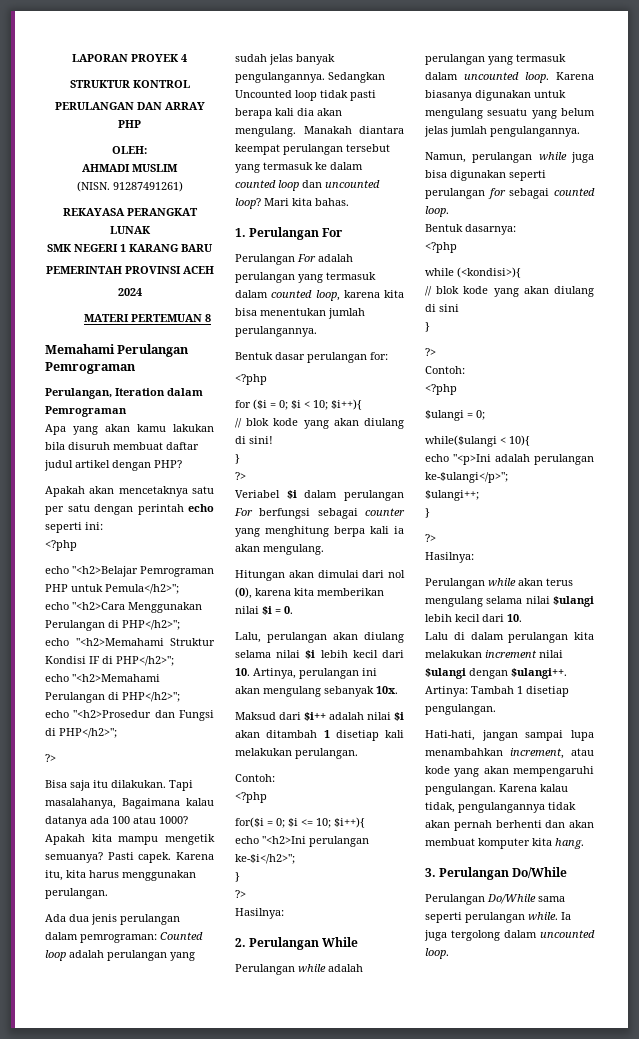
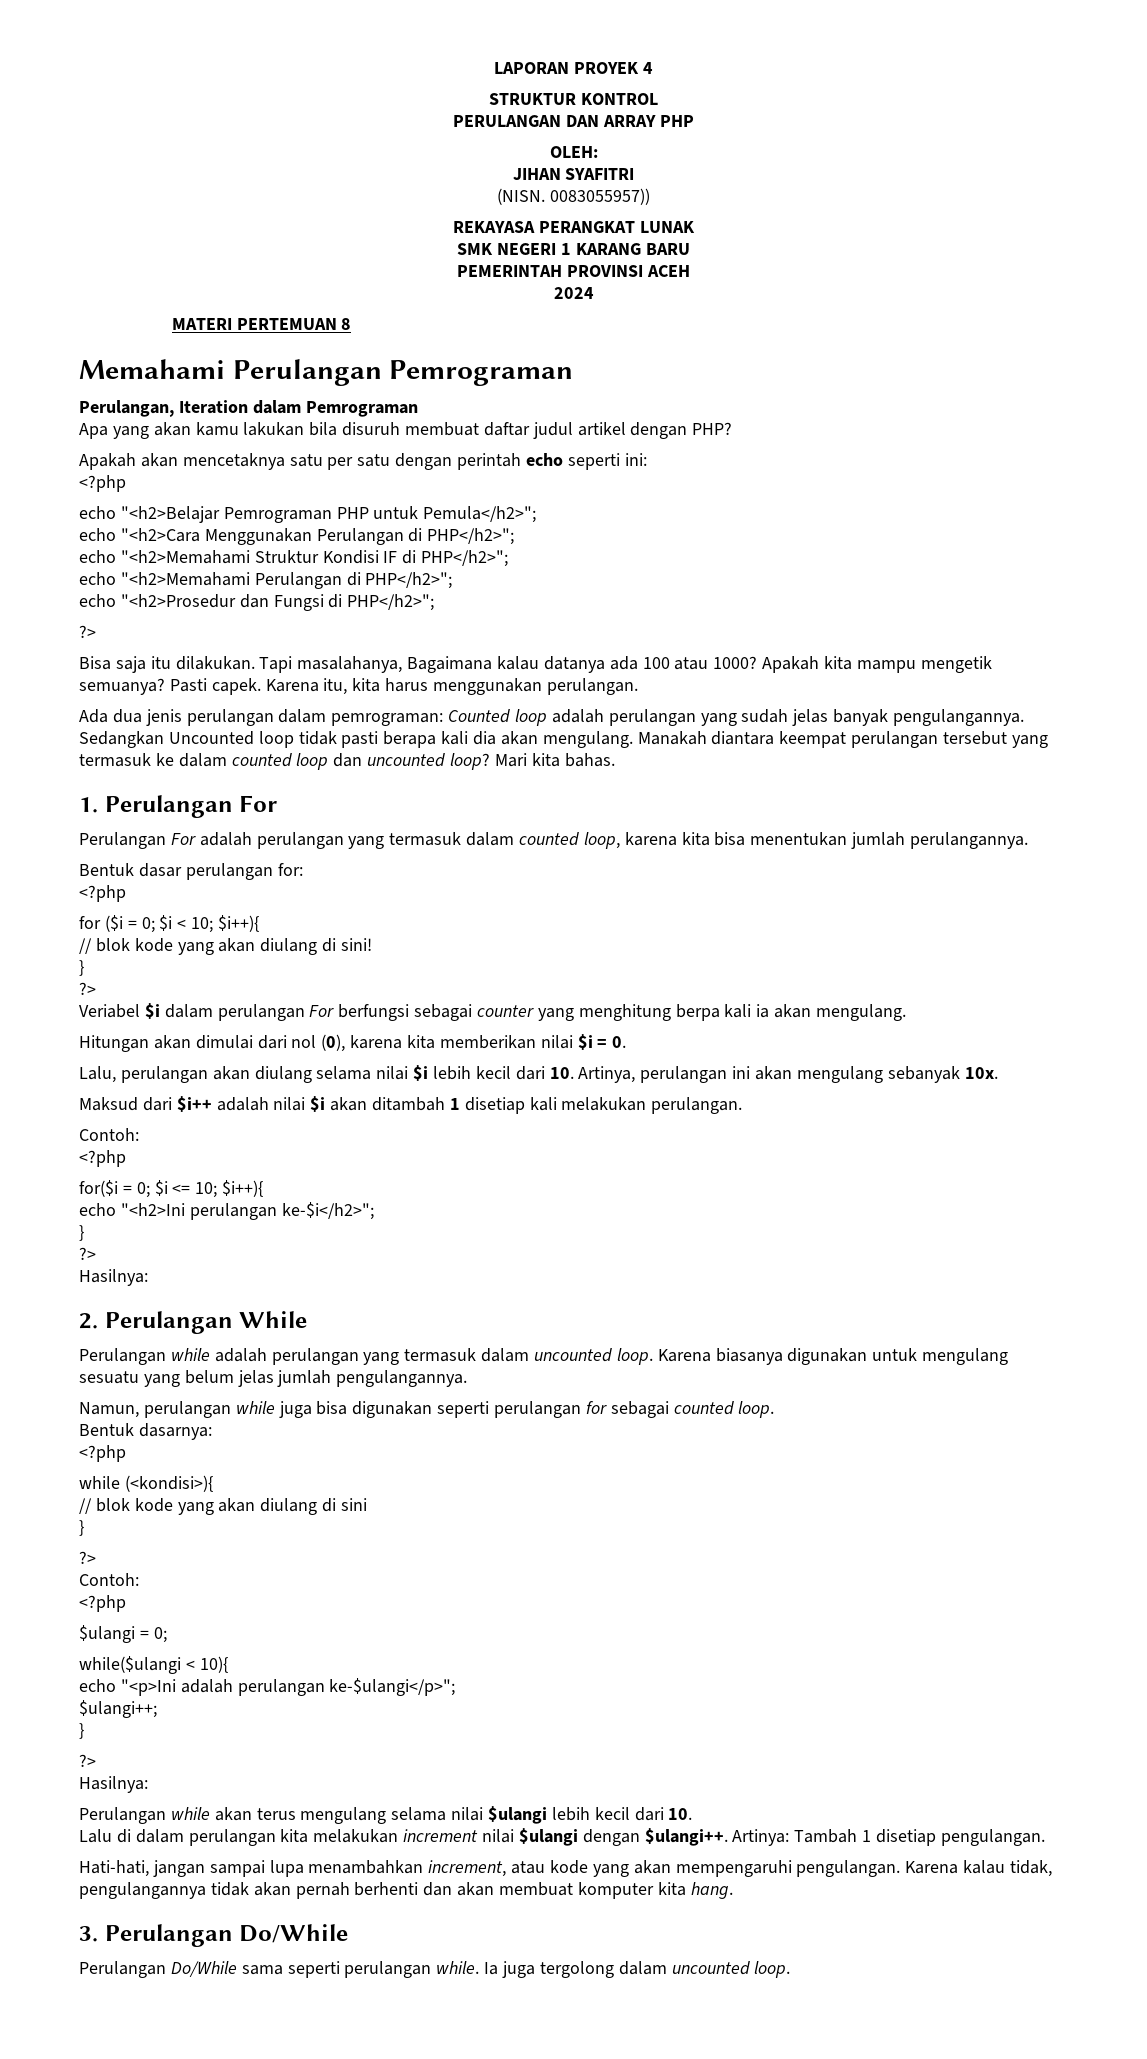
- AHMADI MUSLIM
+ JIHAN SYAFITRI
- 91287491261)
+ 0083055957))

